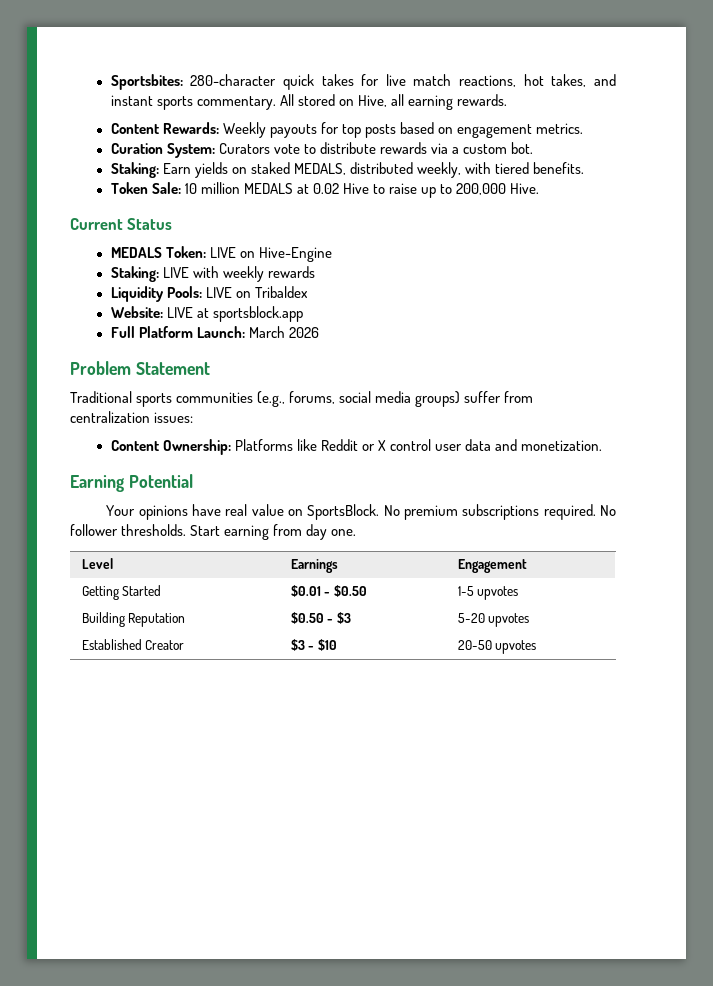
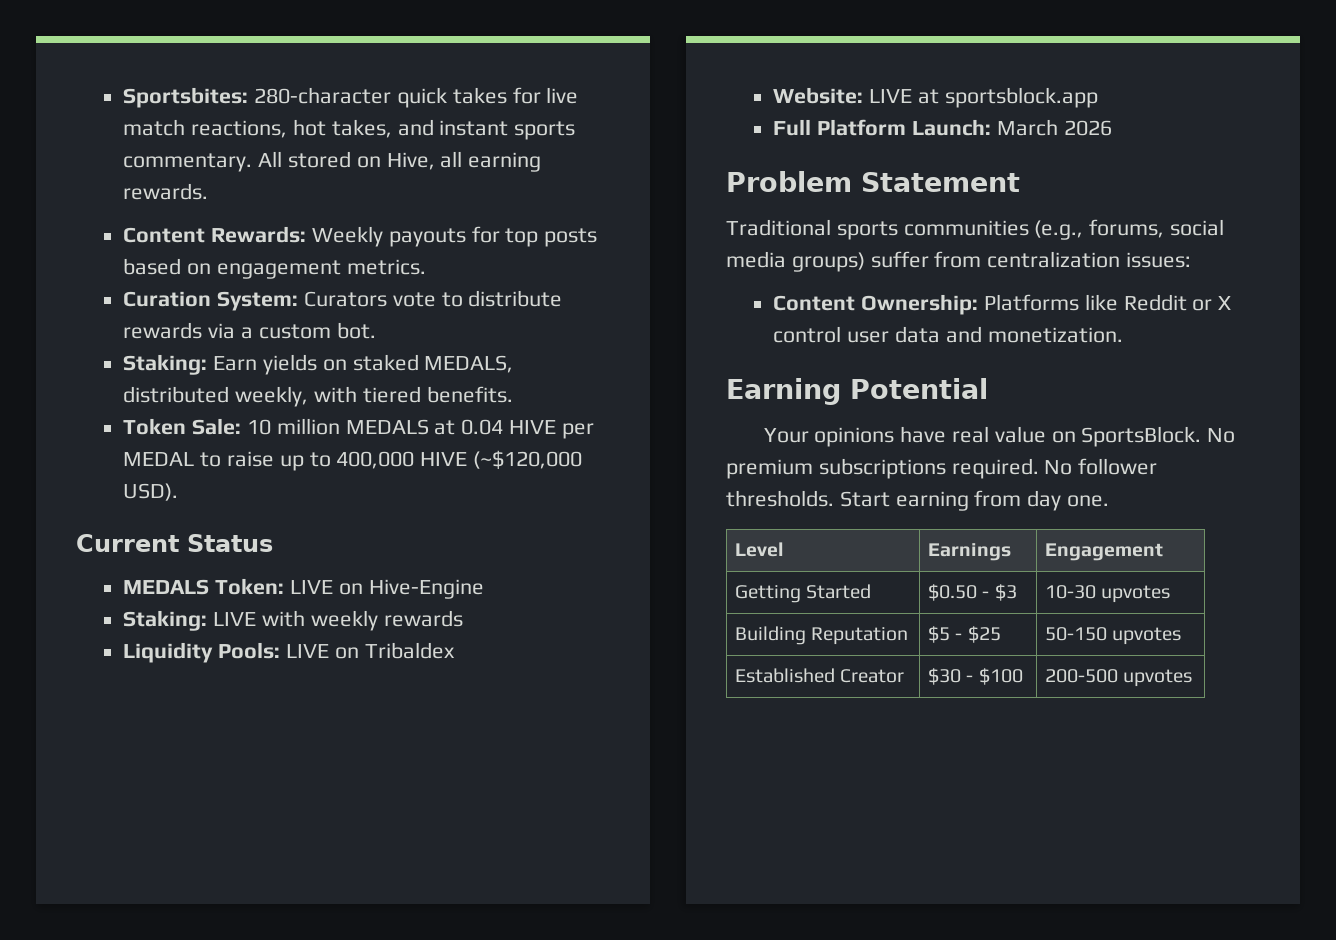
- Token Sale: 10 million MEDALS at 0.02 Hive to raise up to 200,000 Hive.
+ Token Sale: 10 million MEDALS at 0.04 HIVE per MEDAL to raise up to 400,000 HIVE (~$120,000 USD).
- Getting Started | $0.01 - $0.50 | 1-5 upvotes
+ Getting Started | $0.50 - $3 | 10-30 upvotes
- Building Reputation | $0.50 - $3 | 5-20 upvotes
+ Building Reputation | $5 - $25 | 50-150 upvotes
- Established Creator | $3 - $10 | 20-50 upvotes
+ Established Creator | $30 - $100 | 200-500 upvotes

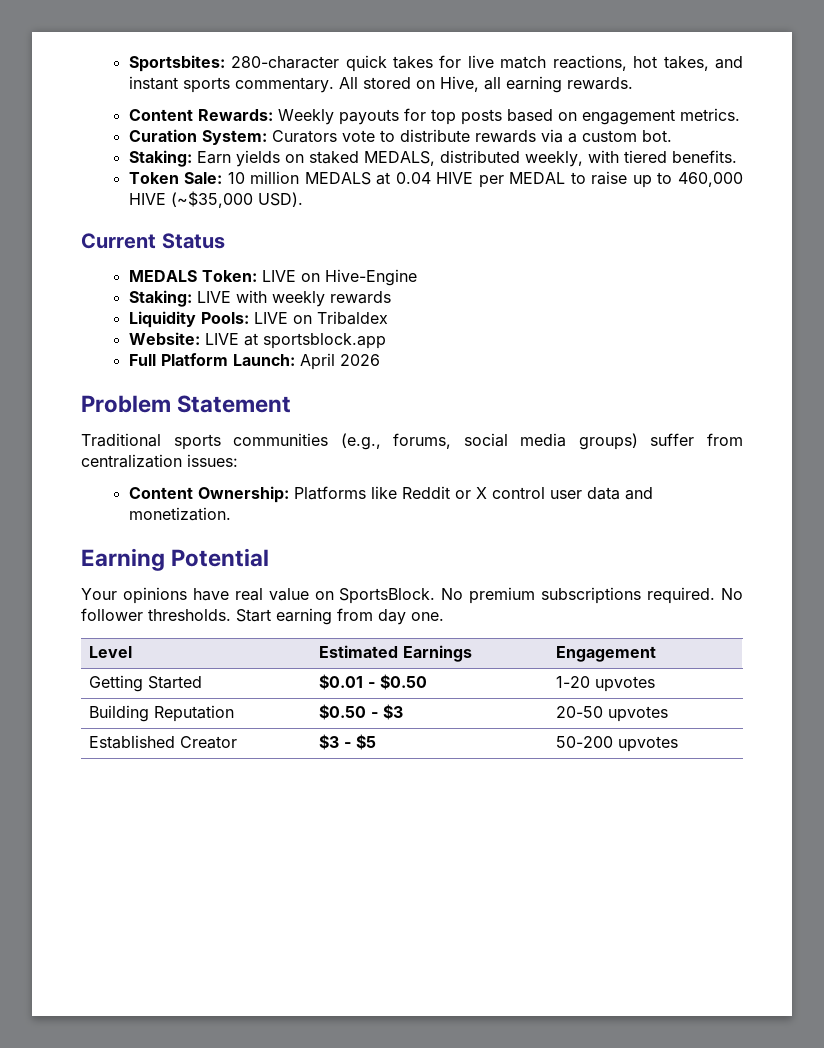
- Token Sale: 10 million MEDALS at 0.04 HIVE per MEDAL to raise up to 400,000 HIVE (~$120,000 USD).
+ Token Sale: 10 million MEDALS at 0.04 HIVE per MEDAL to raise up to 460,000 HIVE (~$35,000 USD).
- Full Platform Launch: March 2026
+ Full Platform Launch: April 2026
- Level | Earnings | Engagement
+ Level | Estimated Earnings | Engagement
- Getting Started | $0.50 - $3 | 10-30 upvotes
+ Getting Started | $0.01 - $0.50 | 1-20 upvotes
- Building Reputation | $5 - $25 | 50-150 upvotes
+ Building Reputation | $0.50 - $3 | 20-50 upvotes
- Established Creator | $30 - $100 | 200-500 upvotes
+ Established Creator | $3 - $5 | 50-200 upvotes

